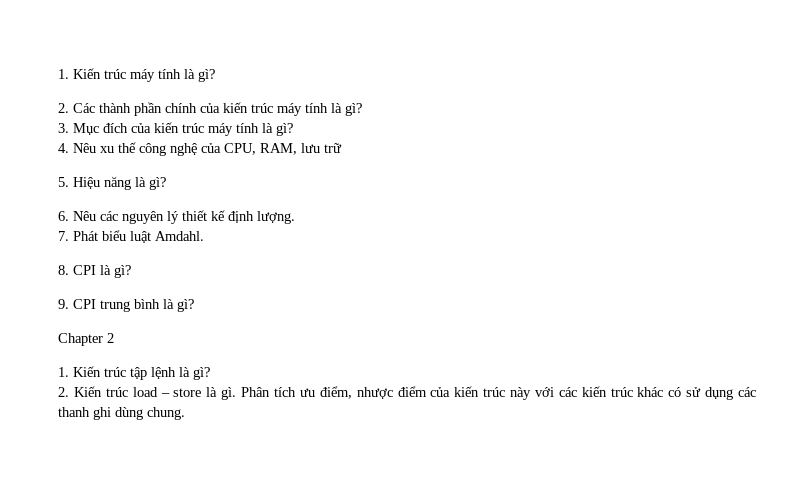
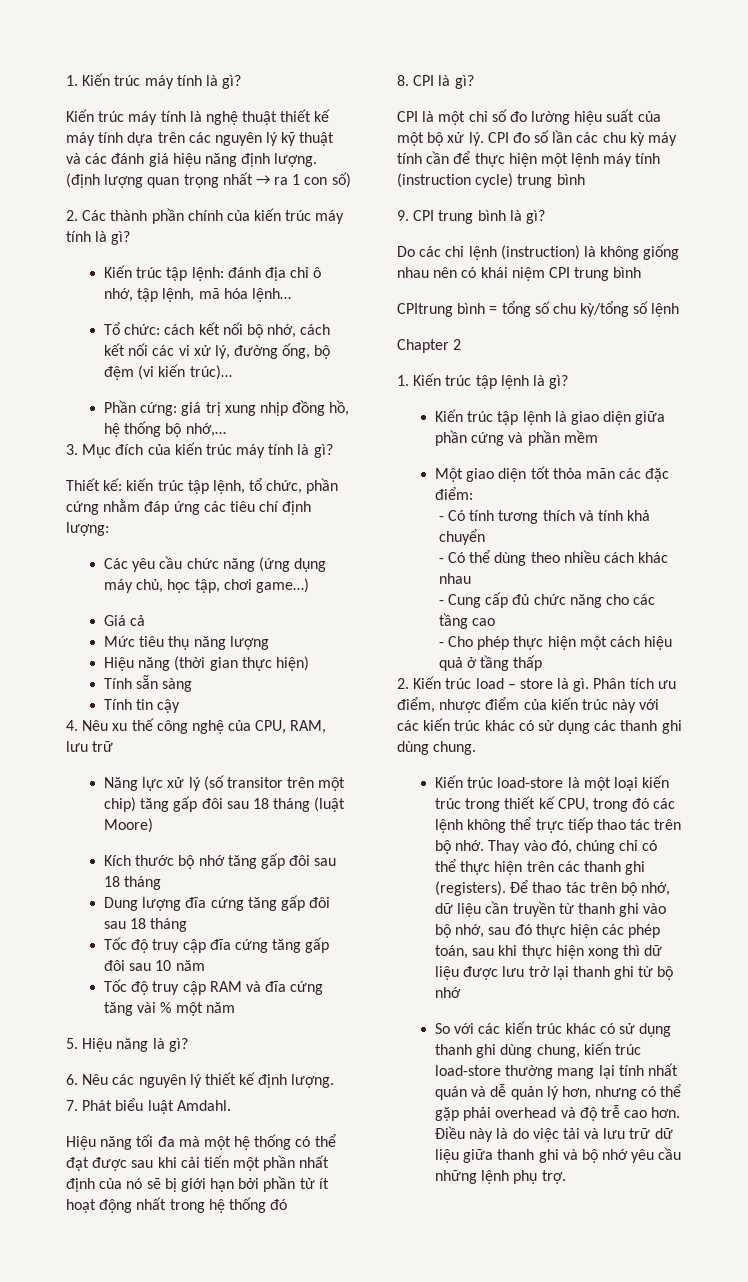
+ Kiến trúc máy tính là nghệ thuật thiết kế máy tính dựa trên các nguyên lý kỹ thuật và các đánh giá hiệu năng định lượng. (định lượng quan trọng nhất → ra 1 con số)
+ Kiến trúc tập lệnh: đánh địa chỉ ô nhớ, tập lệnh, mã hóa lệnh…
+ Tổ chức: cách kết nối bộ nhớ, cách kết nối các vi xử lý, đường ống, bộ đệm (vi kiến trúc)…
+ Phần cứng: giá trị xung nhịp đồng hồ, hệ thống bộ nhớ,…
+ Thiết kế: kiến trúc tập lệnh, tổ chức, phần cứng nhằm đáp ứng các tiêu chí định lượng:
+ Các yêu cầu chức năng (ứng dụng máy chủ, học tập, chơi game…)
+ Giá cả
+ Mức tiêu thụ năng lượng
+ Hiệu năng (thời gian thực hiện)
+ Tính sẵn sàng
+ Tính tin cậy
+ Năng lực xử lý (số transitor trên một chip) tăng gấp đôi sau 18 tháng (luật Moore)
+ Kích thước bộ nhớ tăng gấp đôi sau 18 tháng
+ Dung lượng đĩa cứng tăng gấp đôi sau 18 tháng
+ Tốc độ truy cập đĩa cứng tăng gấp đôi sau 10 năm
+ Tốc độ truy cập RAM và đĩa cứng tăng vài % một năm
+ Hiệu năng tối đa mà một hệ thống có thể đạt được sau khi cải tiến một phần nhất định của nó sẽ bị giới hạn bởi phần tử ít hoạt động nhất trong hệ thống đó
  8. CPI là gì?
+ CPI là một chỉ số đo lường hiệu suất của một bộ xử lý. CPI đo số lần các chu kỳ máy tính cần để thực hiện một lệnh máy tính (instruction cycle) trung bình
+ Do các chỉ lệnh (instruction) là không giống nhau nên có khái niệm CPI trung bình
+ CPItrung bình = tổng số chu kỳ/tổng số lệnh
+ Kiến trúc tập lệnh là giao diện giữa phần cứng và phần mềm
+ Một giao diện tốt thỏa mãn các đặc điểm:
+ - Có tính tương thích và tính khả chuyển
+ - Có thể dùng theo nhiều cách khác nhau
+ - Cung cấp đủ chức năng cho các tầng cao
+ - Cho phép thực hiện một cách hiệu quả ở tầng thấp
+ Kiến trúc load-store là một loại kiến trúc trong thiết kế CPU, trong đó các lệnh không thể trực tiếp thao tác trên bộ nhớ. Thay vào đó, chúng chỉ có thể thực hiện trên các thanh ghi (registers). Để thao tác trên bộ nhớ, dữ liệu cần truyền từ thanh ghi vào bộ nhớ, sau đó thực hiện các phép toán, sau khi thực hiện xong thì dữ liệu được lưu trở lại thanh ghi từ bộ nhớ
+ So với các kiến trúc khác có sử dụng thanh ghi dùng chung, kiến trúc load-store thường mang lại tính nhất quán và dễ quản lý hơn, nhưng có thể gặp phải overhead và độ trễ cao hơn. Điều này là do việc tải và lưu trữ dữ liệu giữa thanh ghi và bộ nhớ yêu cầu những lệnh phụ trợ.

